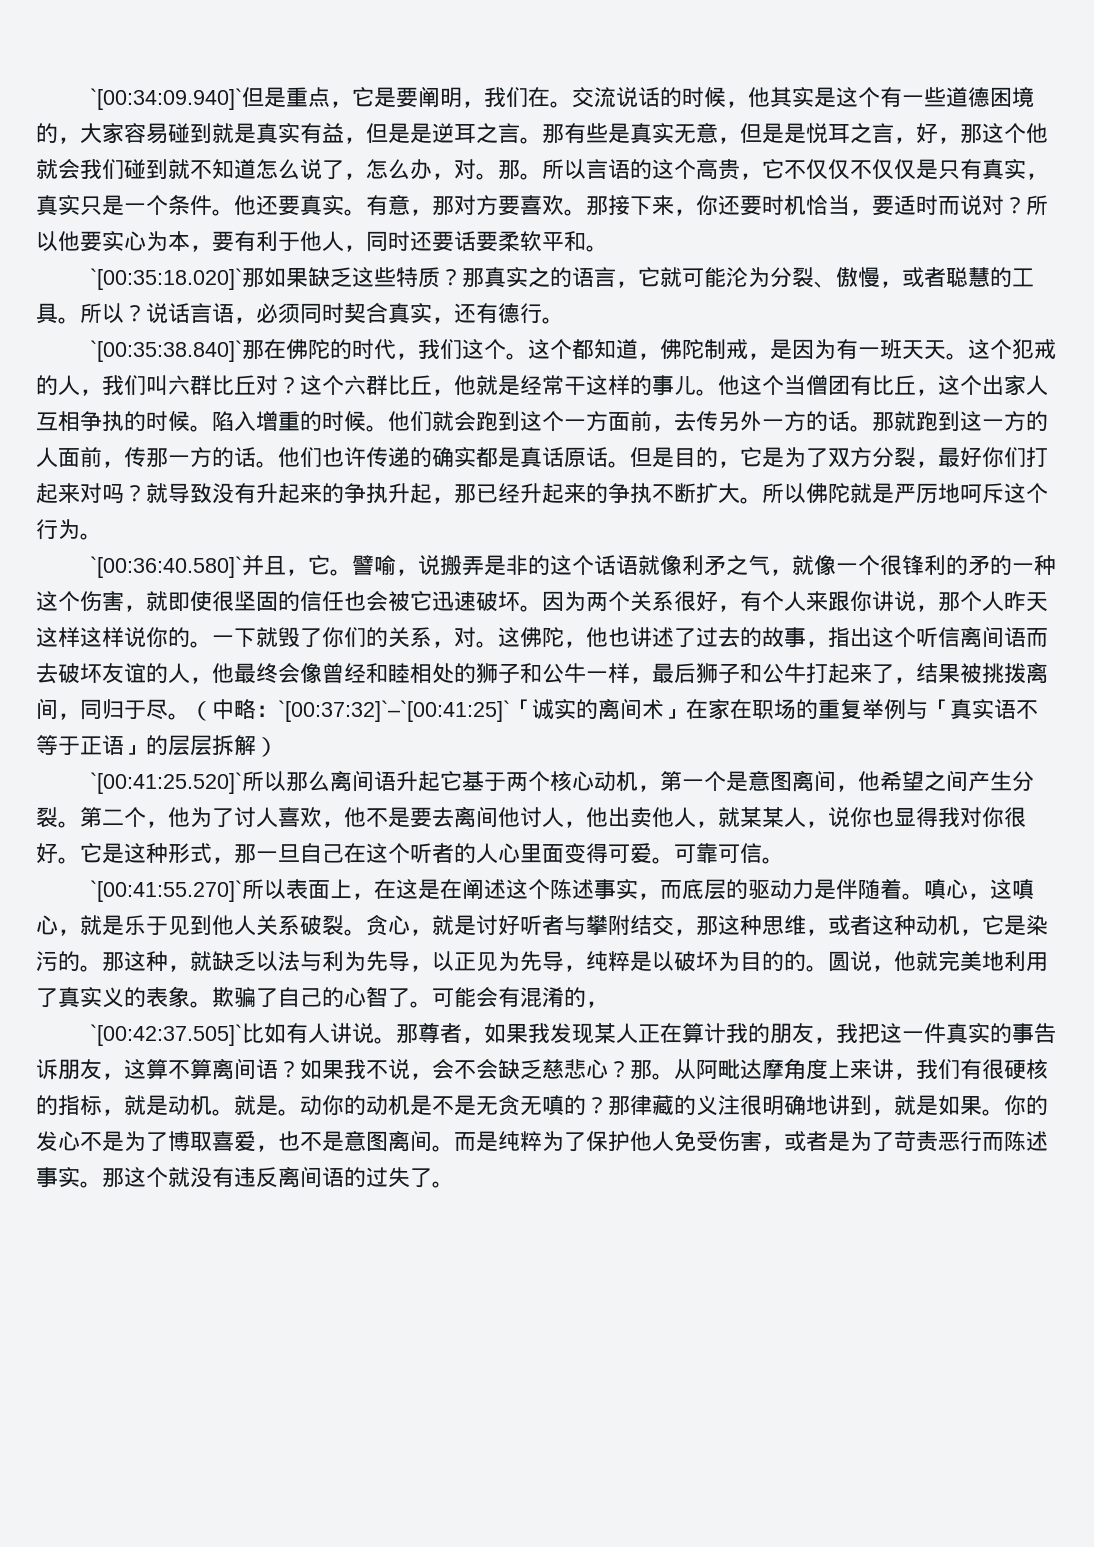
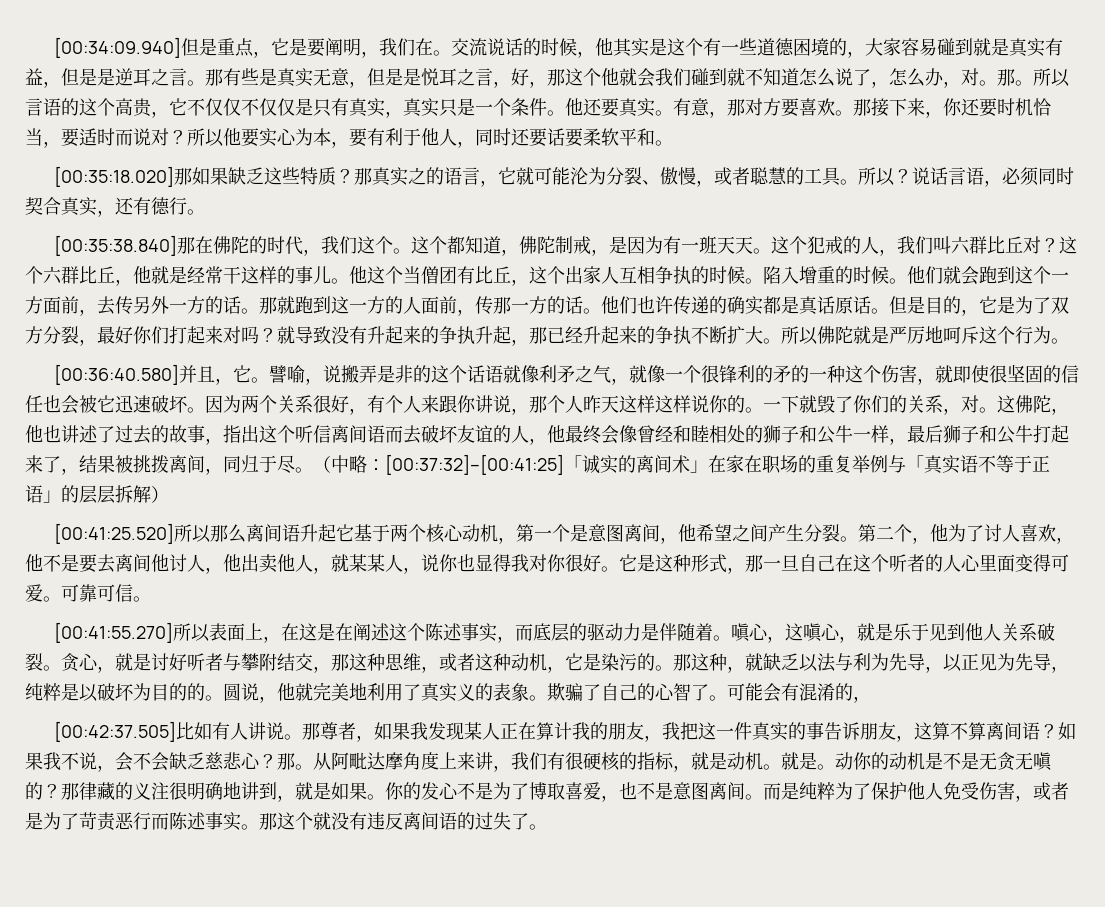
- `[00:34:09.940]`但是重点，它是要阐明，我们在。
+ [00:34:09.940]但是重点，它是要阐明，我们在。
- `[00:35:18.020]`那如果缺乏这些特质？
+ [00:35:18.020]那如果缺乏这些特质？
- `[00:35:38.840]`那在佛陀的时代，我们这个。
+ [00:35:38.840]那在佛陀的时代，我们这个。
- `[00:36:40.580]`并且，它。
+ [00:36:40.580]并且，它。
- （中略：`[00:37:32]`–`[00:41:25]`「诚实的离间术」在家在职场的重复举例与「真实语不等于正语」的层层拆解）
+ （中略：[00:37:32]–[00:41:25]「诚实的离间术」在家在职场的重复举例与「真实语不等于正语」的层层拆解）
- `[00:41:25.520]`所以那么离间语升起它基于两个核心动机，第一个是意图离间，他希望之间产生分裂。
+ [00:41:25.520]所以那么离间语升起它基于两个核心动机，第一个是意图离间，他希望之间产生分裂。
- `[00:41:55.270]`所以表面上，在这是在阐述这个陈述事实，而底层的驱动力是伴随着。
+ [00:41:55.270]所以表面上，在这是在阐述这个陈述事实，而底层的驱动力是伴随着。
- `[00:42:37.505]`比如有人讲说。
+ [00:42:37.505]比如有人讲说。

